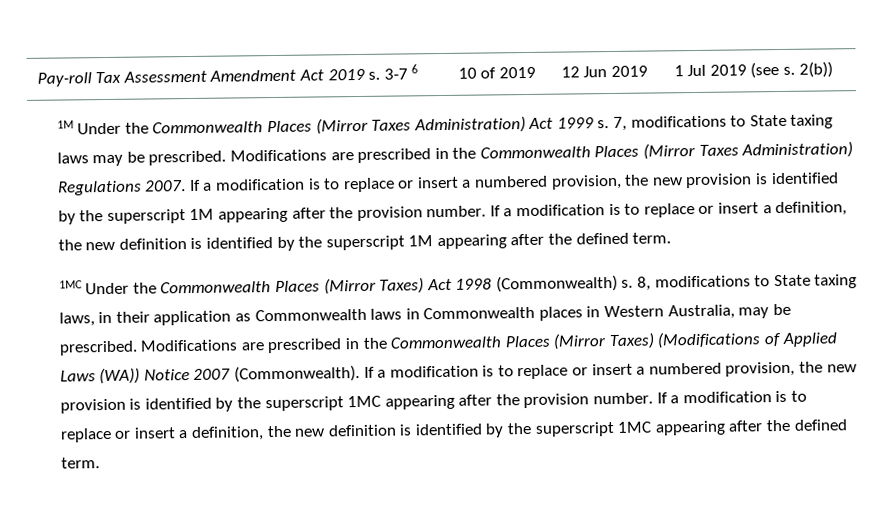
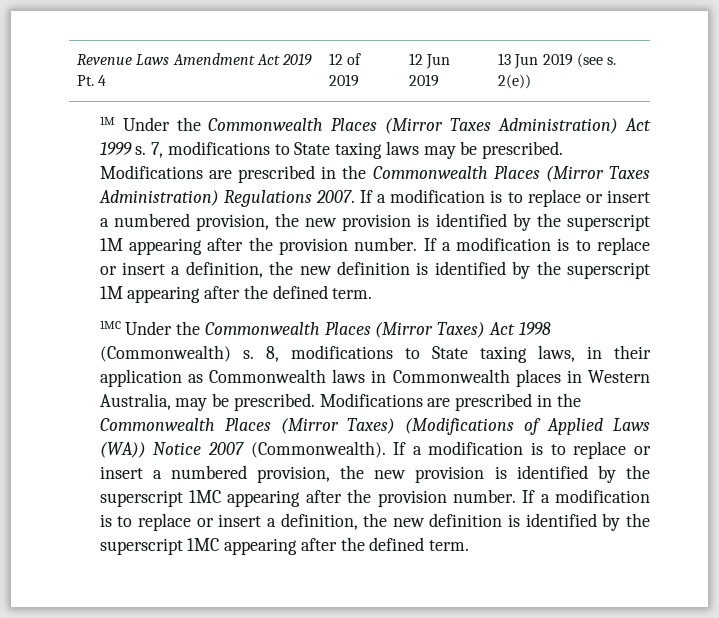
- Pay-roll Tax Assessment Amendment Act 2019 s. 3-7 6 | 10 of 2019 | 12 Jun 2019 | 1 Jul 2019 (see s. 2(b))
+ Revenue Laws Amendment Act 2019 Pt. 4 | 12 of 2019 | 12 Jun 2019 | 13 Jun 2019 (see s. 2(e))

